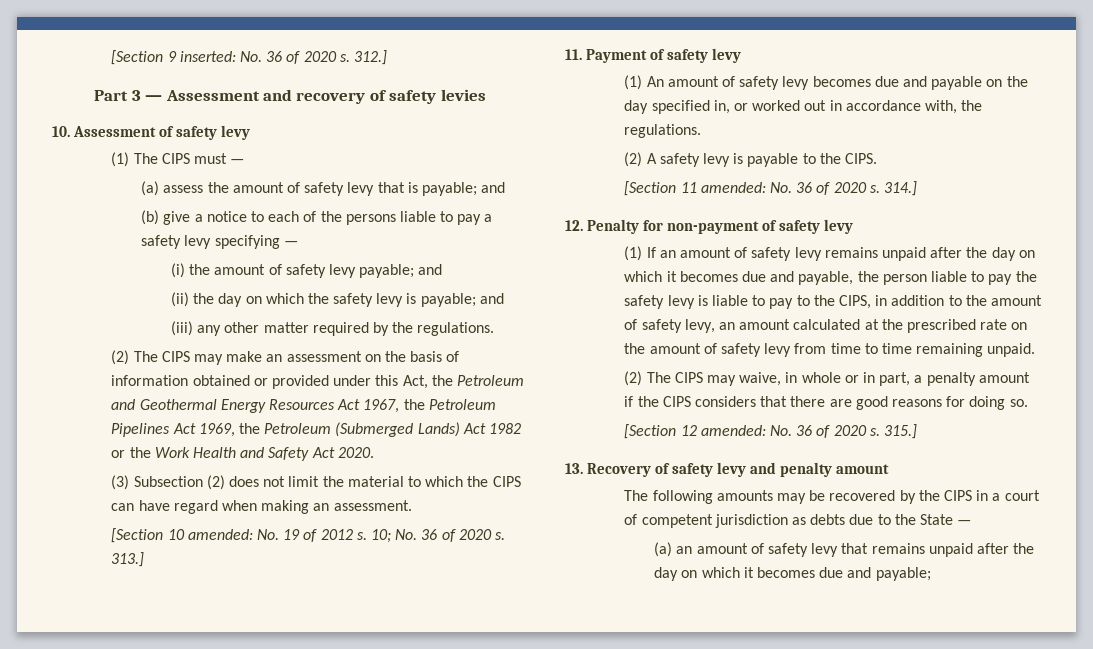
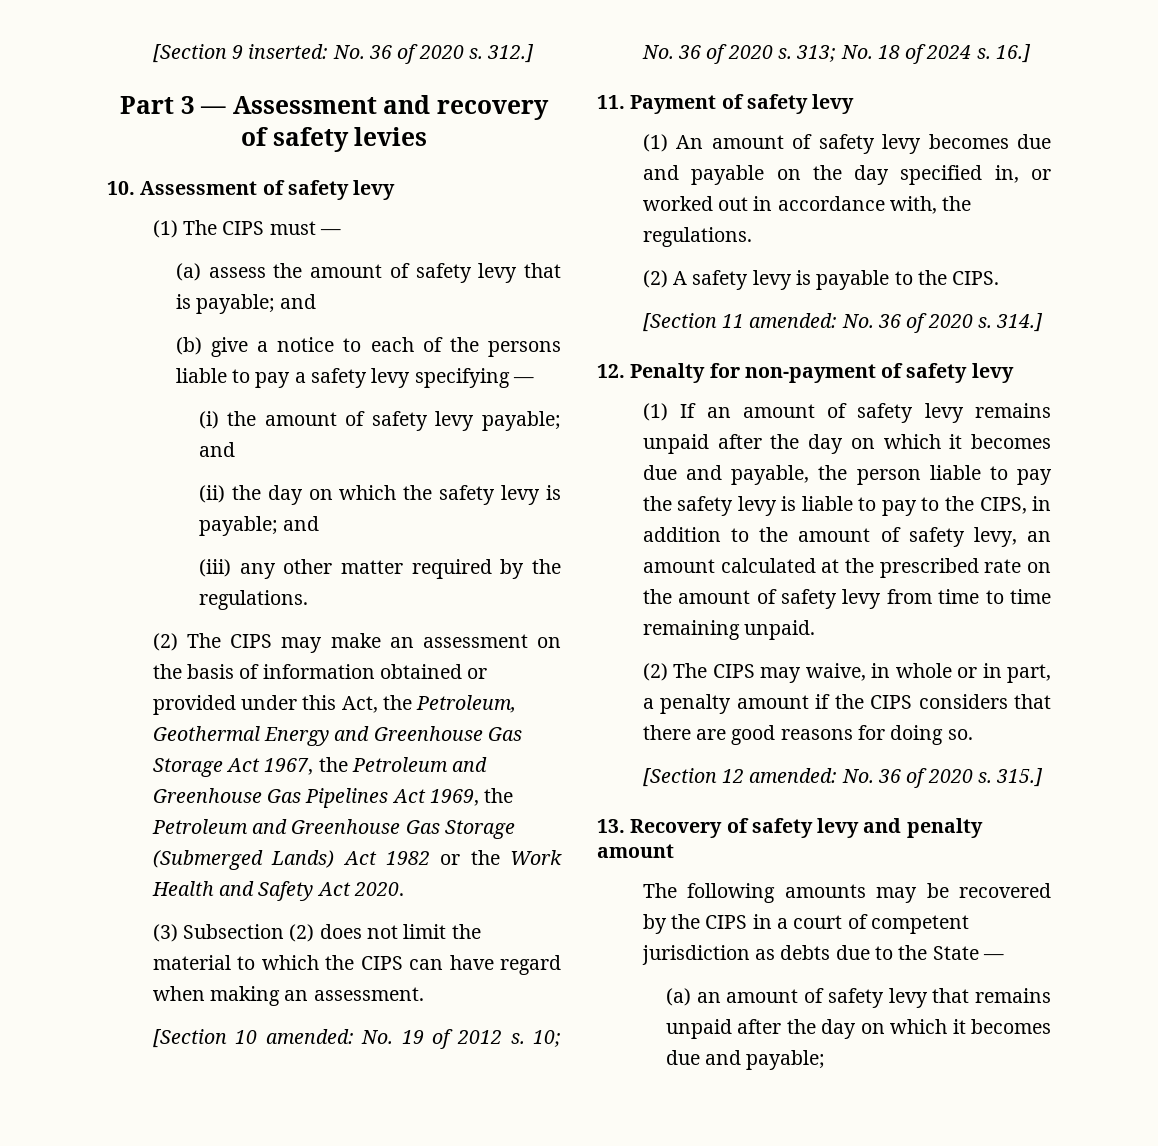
- (2) The CIPS may make an assessment on the basis of information obtained or provided under this Act, the Petroleum and Geothermal Energy Resources Act 1967, the Petroleum Pipelines Act 1969, the Petroleum (Submerged Lands) Act 1982 or the Work Health and Safety Act 2020.
+ (2) The CIPS may make an assessment on the basis of information obtained or provided under this Act, the Petroleum, Geothermal Energy and Greenhouse Gas Storage Act 1967, the Petroleum and Greenhouse Gas Pipelines Act 1969, the Petroleum and Greenhouse Gas Storage (Submerged Lands) Act 1982 or the Work Health and Safety Act 2020.
- 313.]
+ 313; No. 18 of 2024 s. 16.]

